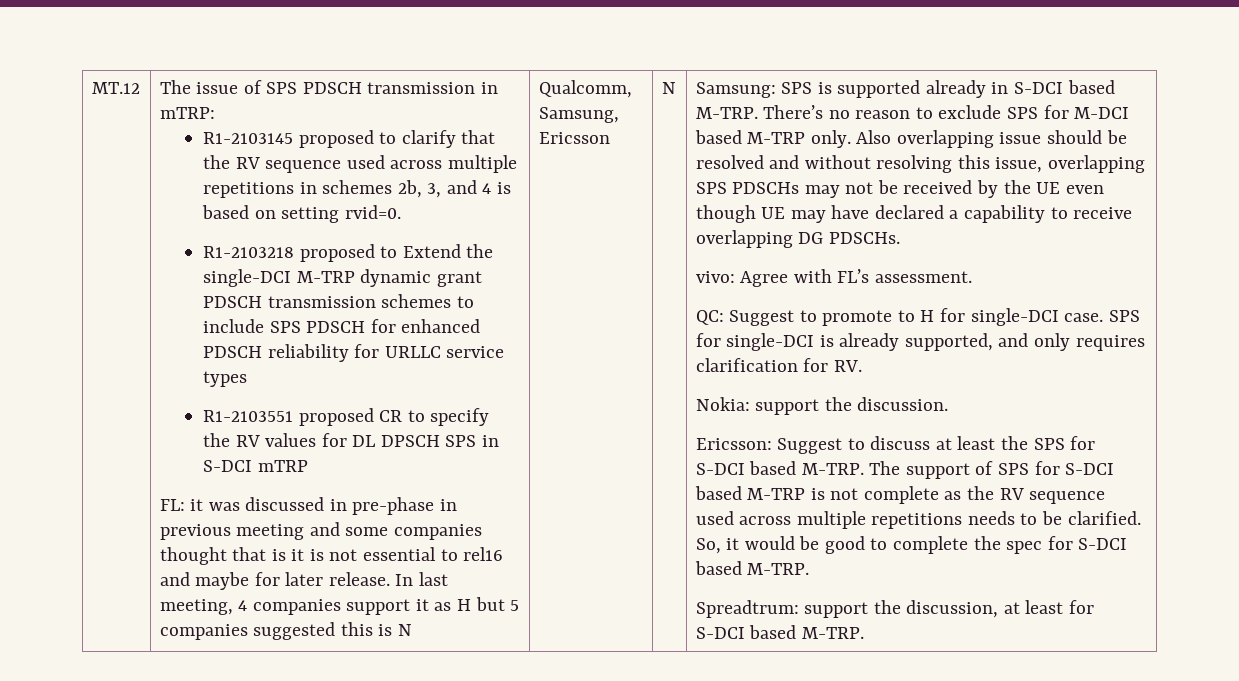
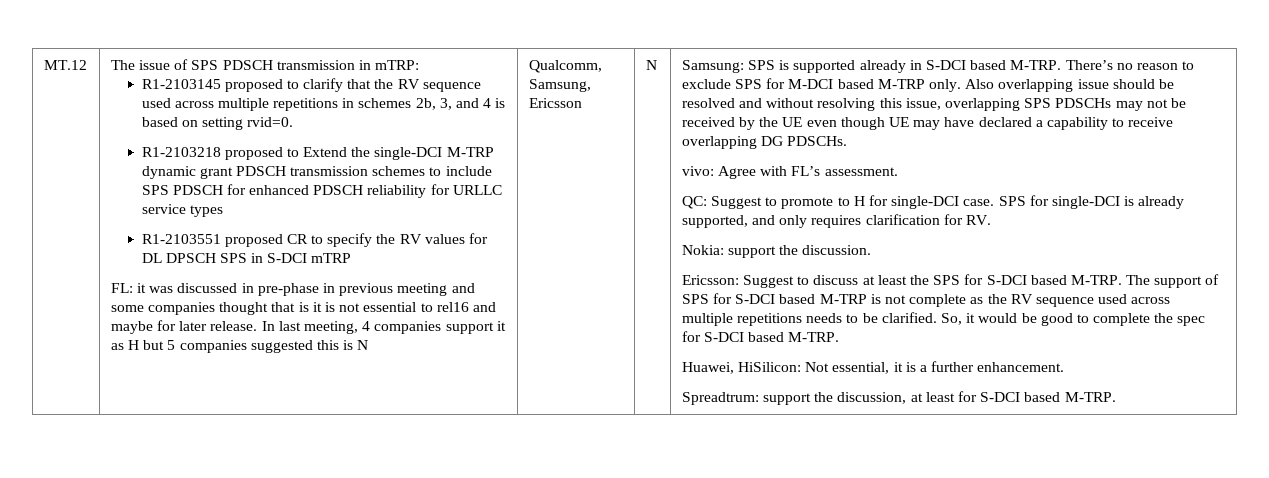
+ Huawei, HiSilicon: Not essential, it is a further enhancement.

